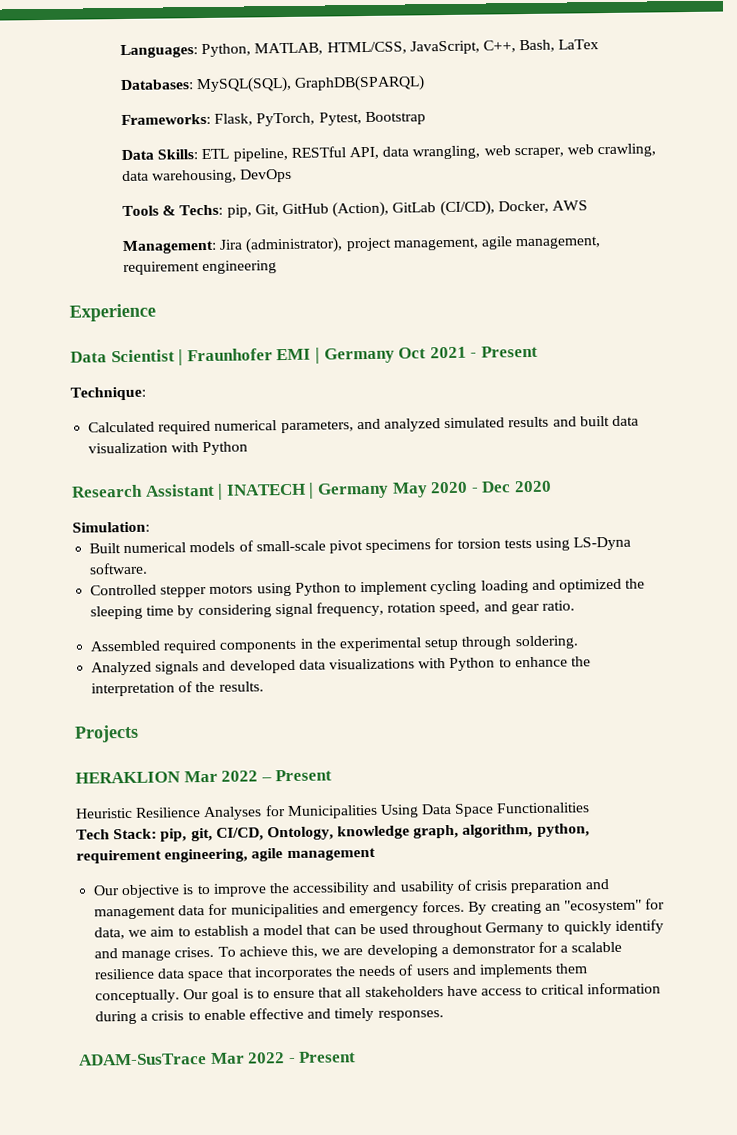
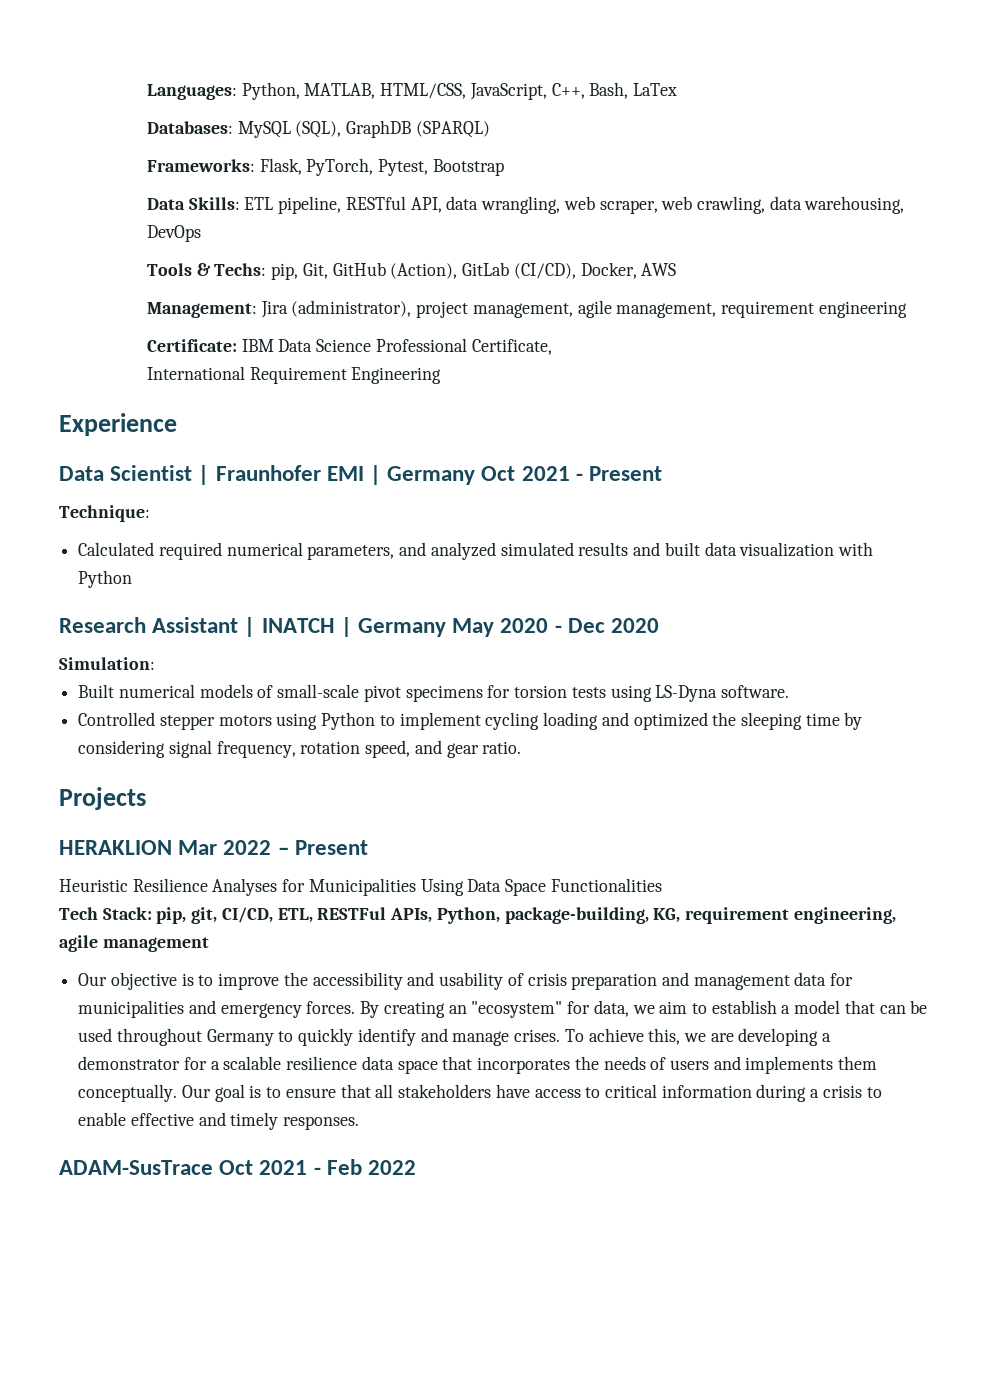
- Databases: MySQL(SQL), GraphDB(SPARQL)
+ Databases: MySQL (SQL), GraphDB (SPARQL)
+ Certificate: IBM Data Science Professional Certificate,
+ International Requirement Engineering
- Research Assistant | INATECH | Germany May 2020 - Dec 2020
+ Research Assistant | INATCH | Germany May 2020 - Dec 2020
- Assembled required components in the experimental setup through soldering.
- Analyzed signals and developed data visualizations with Python to enhance the interpretation of the results.
- Tech Stack: pip, git, CI/CD, Ontology, knowledge graph, algorithm, python, requirement engineering, agile management
+ Tech Stack: pip, git, CI/CD, ETL, RESTFul APIs, Python, package-building, KG, requirement engineering, agile management
- ADAM-SusTrace Mar 2022 - Present
+ ADAM-SusTrace Oct 2021 - Feb 2022

